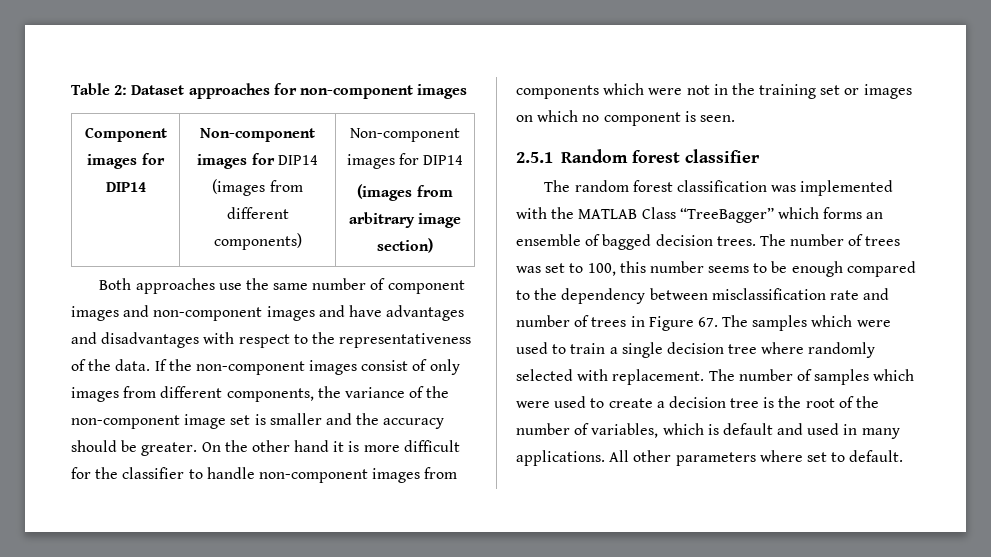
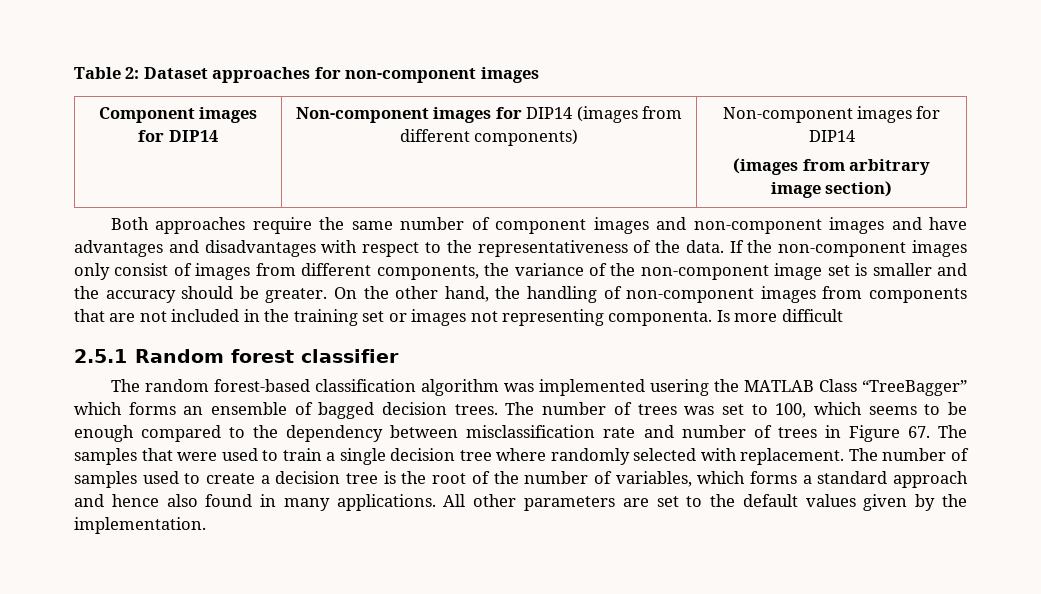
- Both approaches use the same number of component images and non-component images and have advantages and disadvantages with respect to the representativeness of the data.
+ Both approaches require the same number of component images and non-component images and have advantages and disadvantages with respect to the representativeness of the data.
- If the non-component images consist of only images from different components, the variance of the non-component image set is smaller and the accuracy should be greater.
+ If the non-component images only consist of images from different components, the variance of the non-component image set is smaller and the accuracy should be greater.
- On the other hand it is more difficult for the classifier to handle non-component images from components which were not in the training set or images on which no component is seen.
+ On the other hand, the handling of non-component images from components that are not included in the training set or images not representing componenta. Is more difficult
- The random forest classification was implemented with the MATLAB Class “TreeBagger” which forms an ensemble of bagged decision trees.
+ The random forest-based classification algorithm was implemented usering the MATLAB Class “TreeBagger” which forms an ensemble of bagged decision trees.
- The number of trees was set to 100, this number seems to be enough compared to the dependency between misclassification rate and number of trees in Figure 67. The samples which were used to train a single decision tree where randomly selected with replacement.
+ The number of trees was set to 100, which seems to be enough compared to the dependency between misclassification rate and number of trees in Figure 67. The samples that were used to train a single decision tree where randomly selected with replacement.
- The number of samples which were used to create a decision tree is the root of the number of variables, which is default and used in many applications.
+ The number of samples used to create a decision tree is the root of the number of variables, which forms a standard approach and hence also found in many applications.
- All other parameters where set to default.
+ All other parameters are set to the default values given by the implementation.

